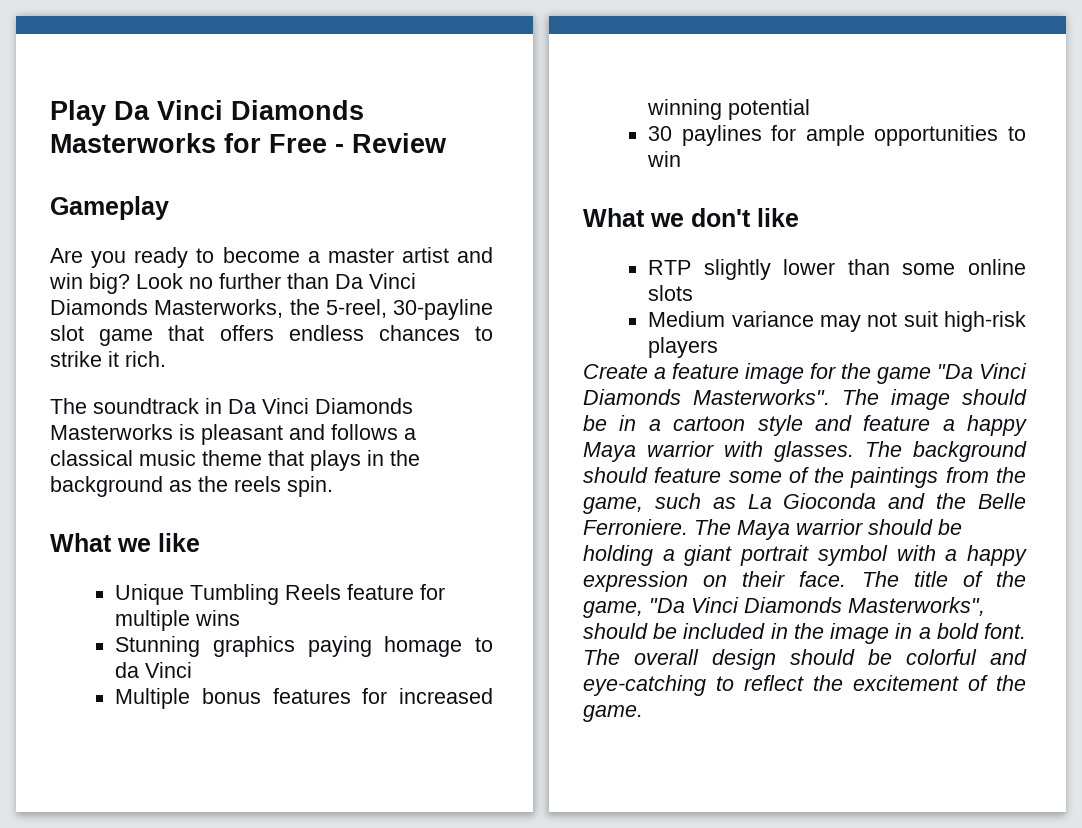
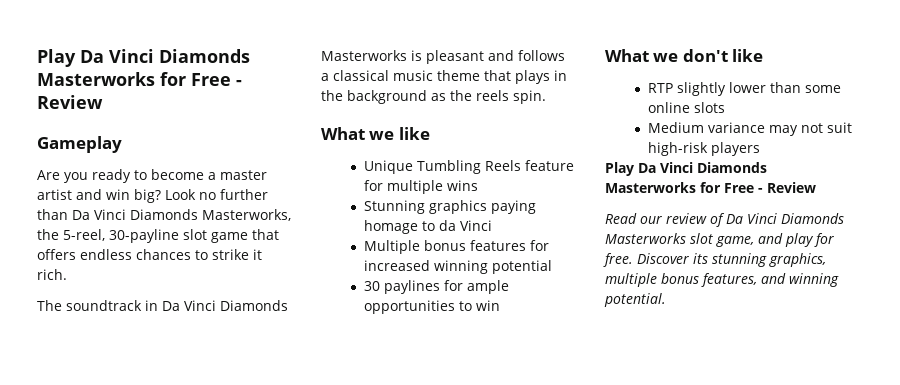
  Medium variance may not suit high-risk players
- Create a feature image for the game "Da Vinci Diamonds Masterworks". The image should be in a cartoon style and feature a happy Maya warrior with glasses. The background should feature some of the paintings from the game, such as La Gioconda and the Belle Ferroniere. The Maya warrior should be holding a giant portrait symbol with a happy expression on their face. The title of the game, "Da Vinci Diamonds Masterworks", should be included in the image in a bold font. The overall design should be colorful and eye-catching to reflect the excitement of the game.
+ Play Da Vinci Diamonds Masterworks for Free - Review
+ Read our review of Da Vinci Diamonds Masterworks slot game, and play for free. Discover its stunning graphics, multiple bonus features, and winning potential.

